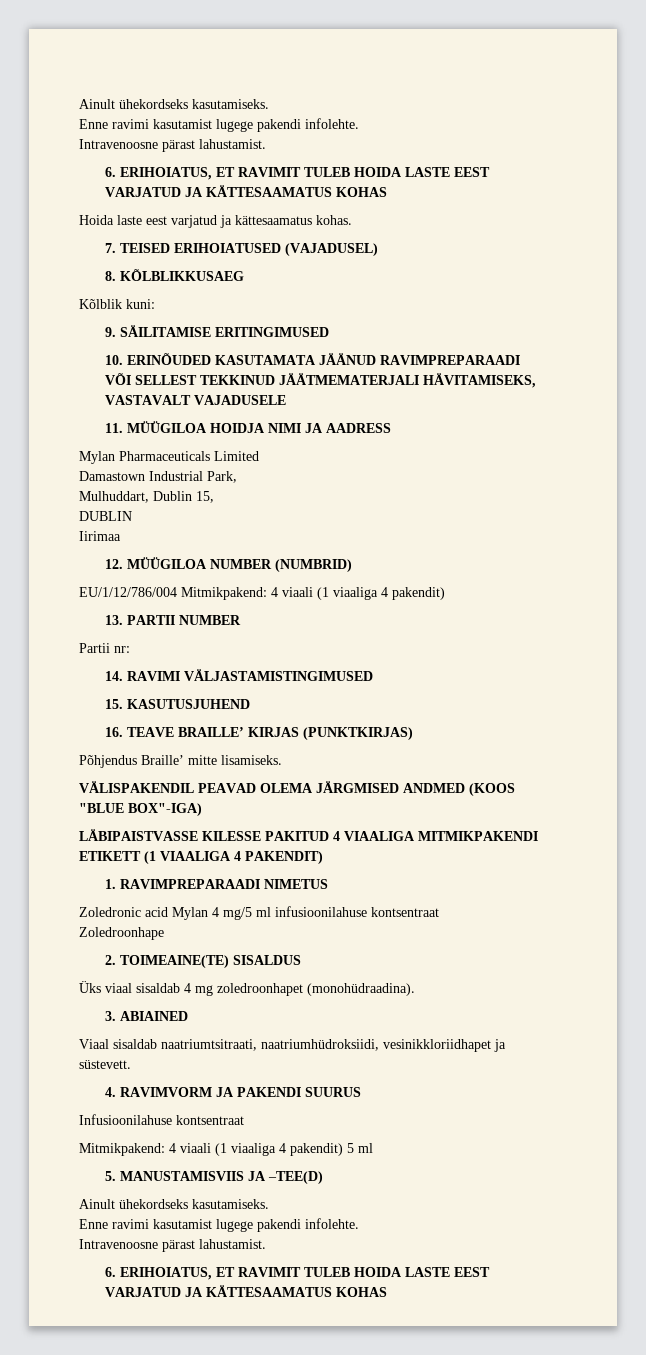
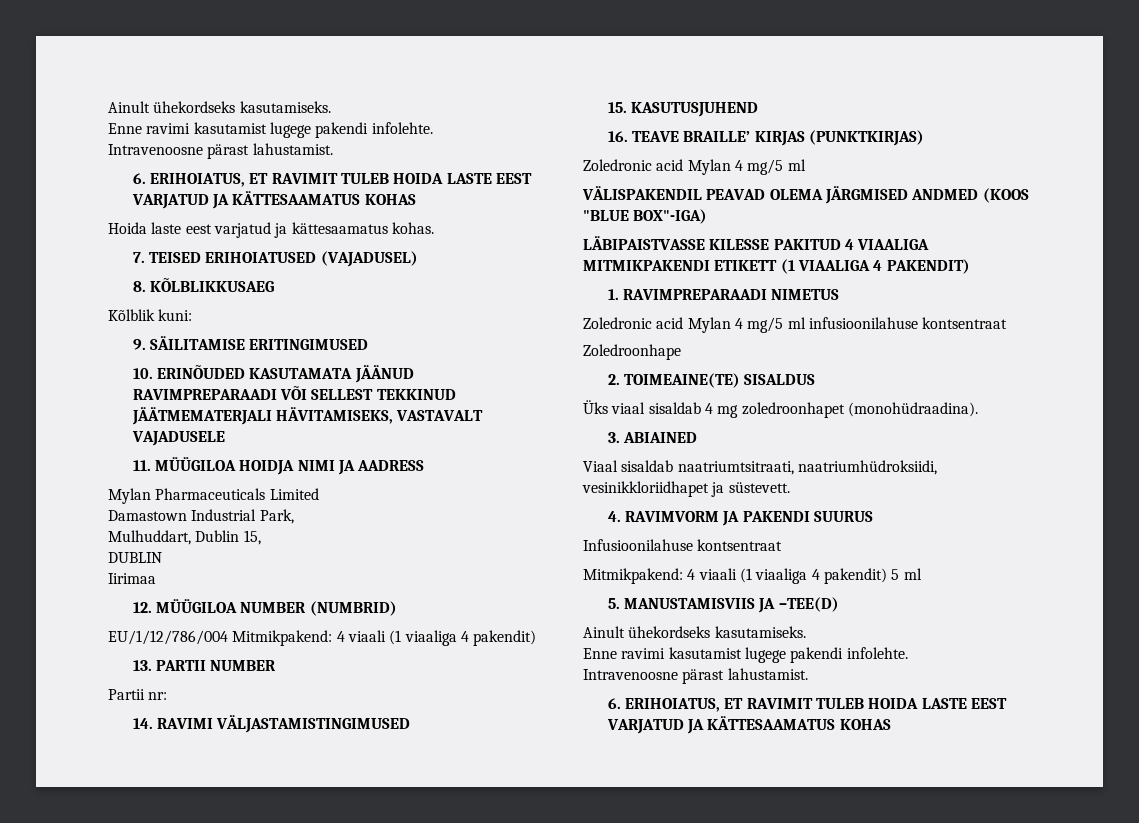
  16. TEAVE BRAILLE’ KIRJAS (PUNKTKIRJAS)
- Põhjendus Braille’ mitte lisamiseks.
+ Zoledronic acid Mylan 4 mg/5 ml

